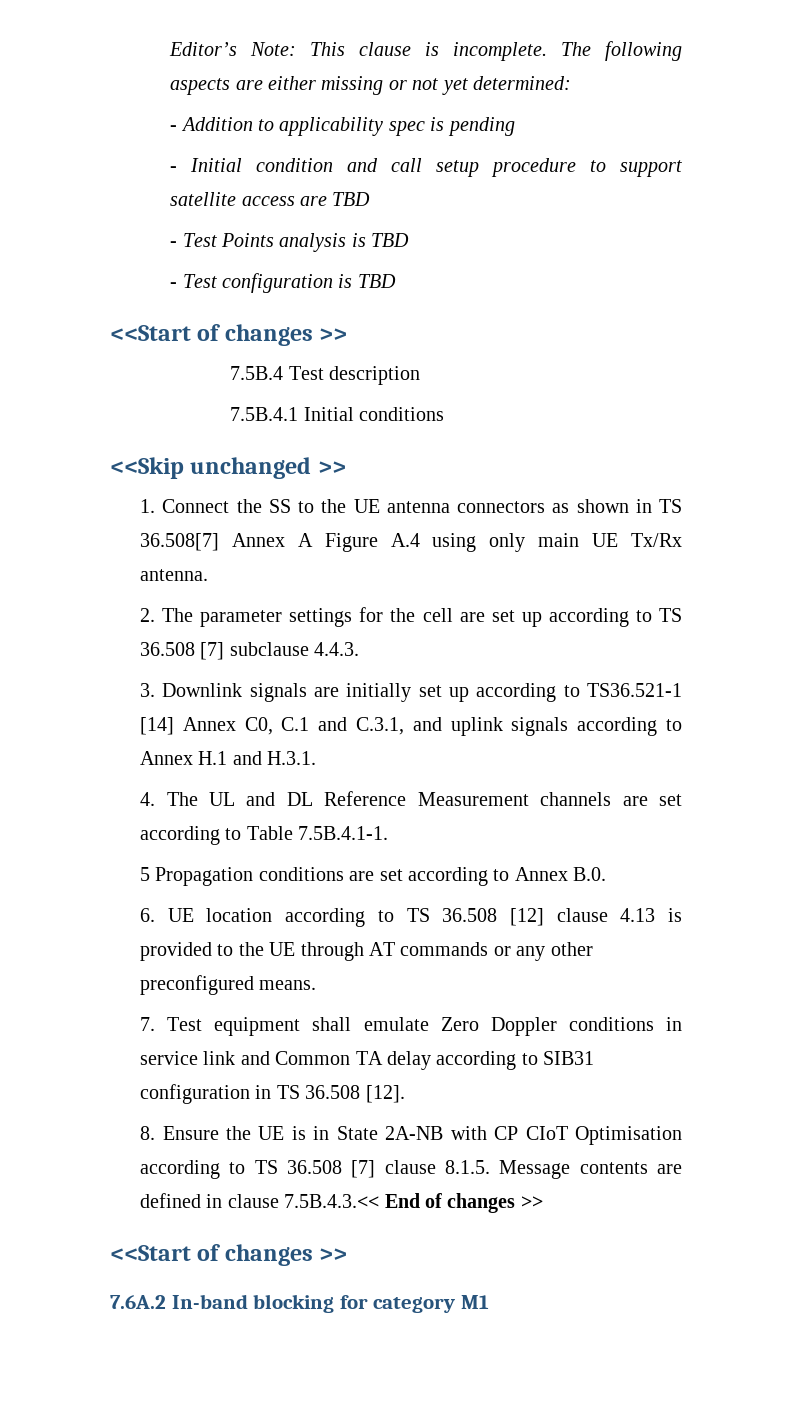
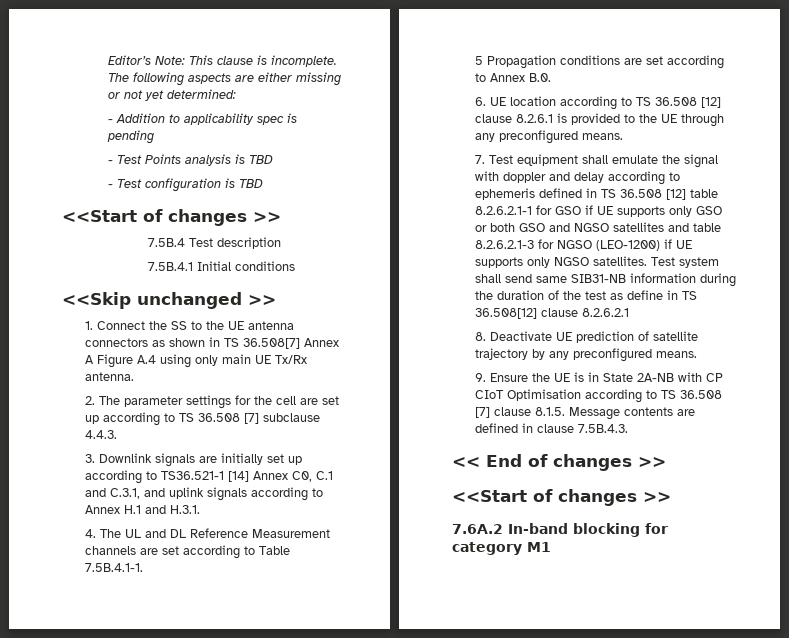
- - Initial condition and call setup procedure to support satellite access are TBD
- 6. UE location according to TS 36.508 [12] clause 4.13 is provided to the UE through AT commands or any other preconfigured means.
+ 6. UE location according to TS 36.508 [12] clause 8.2.6.1 is provided to the UE through any preconfigured means.
- 7. Test equipment shall emulate Zero Doppler conditions in service link and Common TA delay according to SIB31 configuration in TS 36.508 [12].
- 8. Ensure the UE is in State 2A-NB with CP CIoT Optimisation according to TS 36.508 [7] clause 8.1.5. Message contents are defined in clause 7.5B.4.3.<< End of changes >>
+ 7. Test equipment shall emulate the signal with doppler and delay according to ephemeris defined in TS 36.508 [12] table 8.2.6.2.1-1 for GSO if UE supports only GSO or both GSO and NGSO satellites and table 8.2.6.2.1-3 for NGSO (LEO-1200) if UE supports only NGSO satellites. Test system shall send same SIB31-NB information during the duration of the test as define in TS 36.508[12] clause 8.2.6.2.1
+ 8. Deactivate UE prediction of satellite trajectory by any preconfigured means.
+ 9. Ensure the UE is in State 2A-NB with CP CIoT Optimisation according to TS 36.508 [7] clause 8.1.5. Message contents are defined in clause 7.5B.4.3.
+ << End of changes >>

